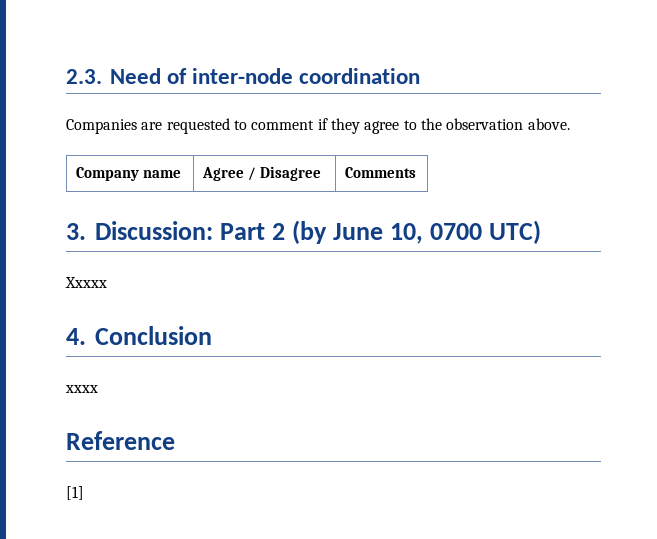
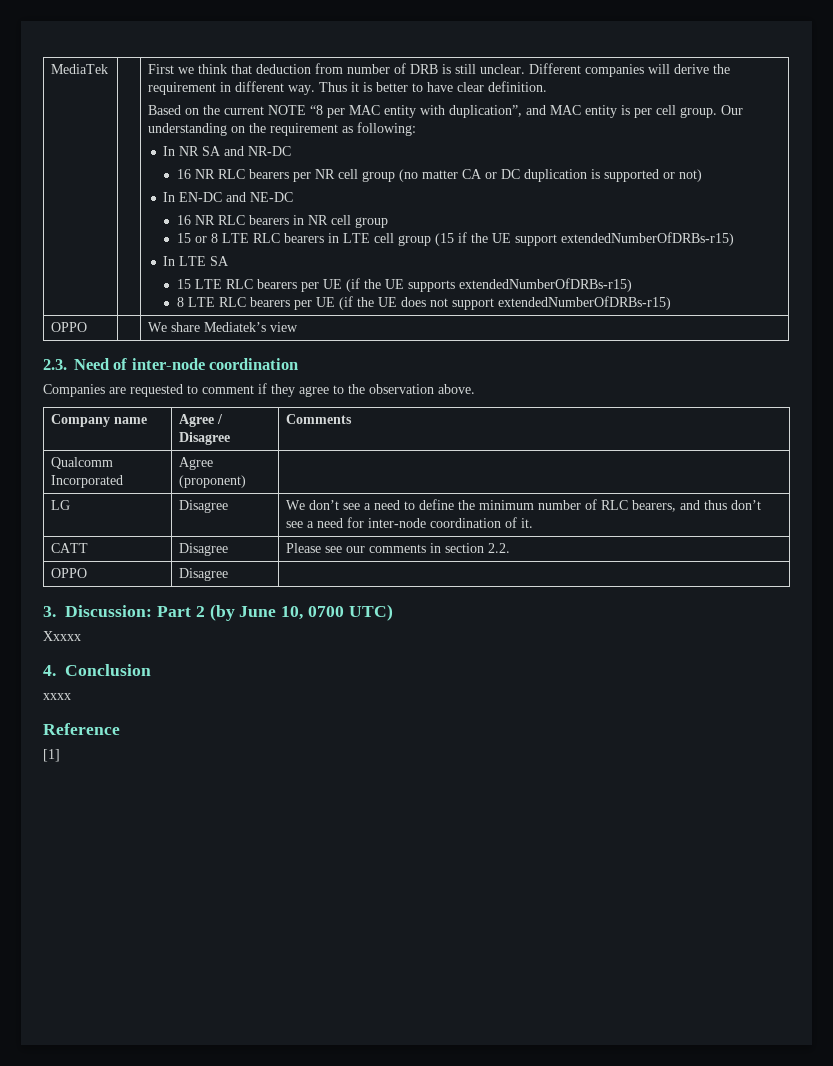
+ MediaTek | | First we think that deduction from number of DRB is still unclear. Different companies will derive the requirement in different way. Thus it is better to have clear definition.
+ Based on the current NOTE “8 per MAC entity with duplication”, and MAC entity is per cell group. Our understanding on the requirement as following:
+ In NR SA and NR-DC
+ 16 NR RLC bearers per NR cell group (no matter CA or DC duplication is supported or not)
+ In EN-DC and NE-DC
+ 16 NR RLC bearers in NR cell group
+ 15 or 8 LTE RLC bearers in LTE cell group (15 if the UE support extendedNumberOfDRBs-r15)
+ In LTE SA
+ 15 LTE RLC bearers per UE (if the UE supports extendedNumberOfDRBs-r15)
+ 8 LTE RLC bearers per UE (if the UE does not support extendedNumberOfDRBs-r15)
+ OPPO | | We share Mediatek’s view
+ Qualcomm Incorporated | Agree (proponent) |
+ LG | Disagree | We don’t see a need to define the minimum number of RLC bearers, and thus don’t see a need for inter-node coordination of it.
+ CATT | Disagree | Please see our comments in section 2.2.
+ OPPO | Disagree |

